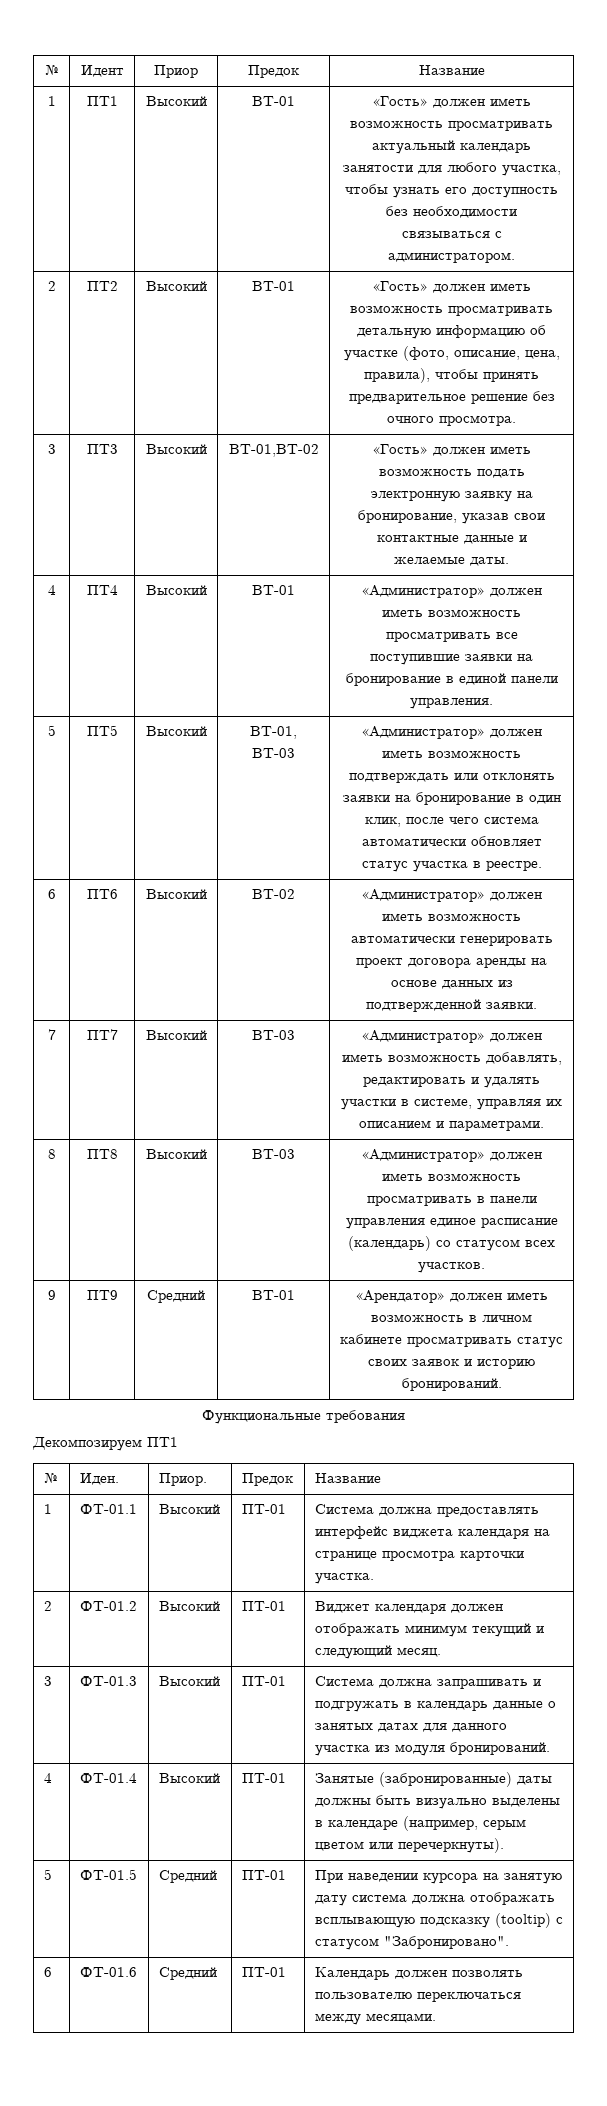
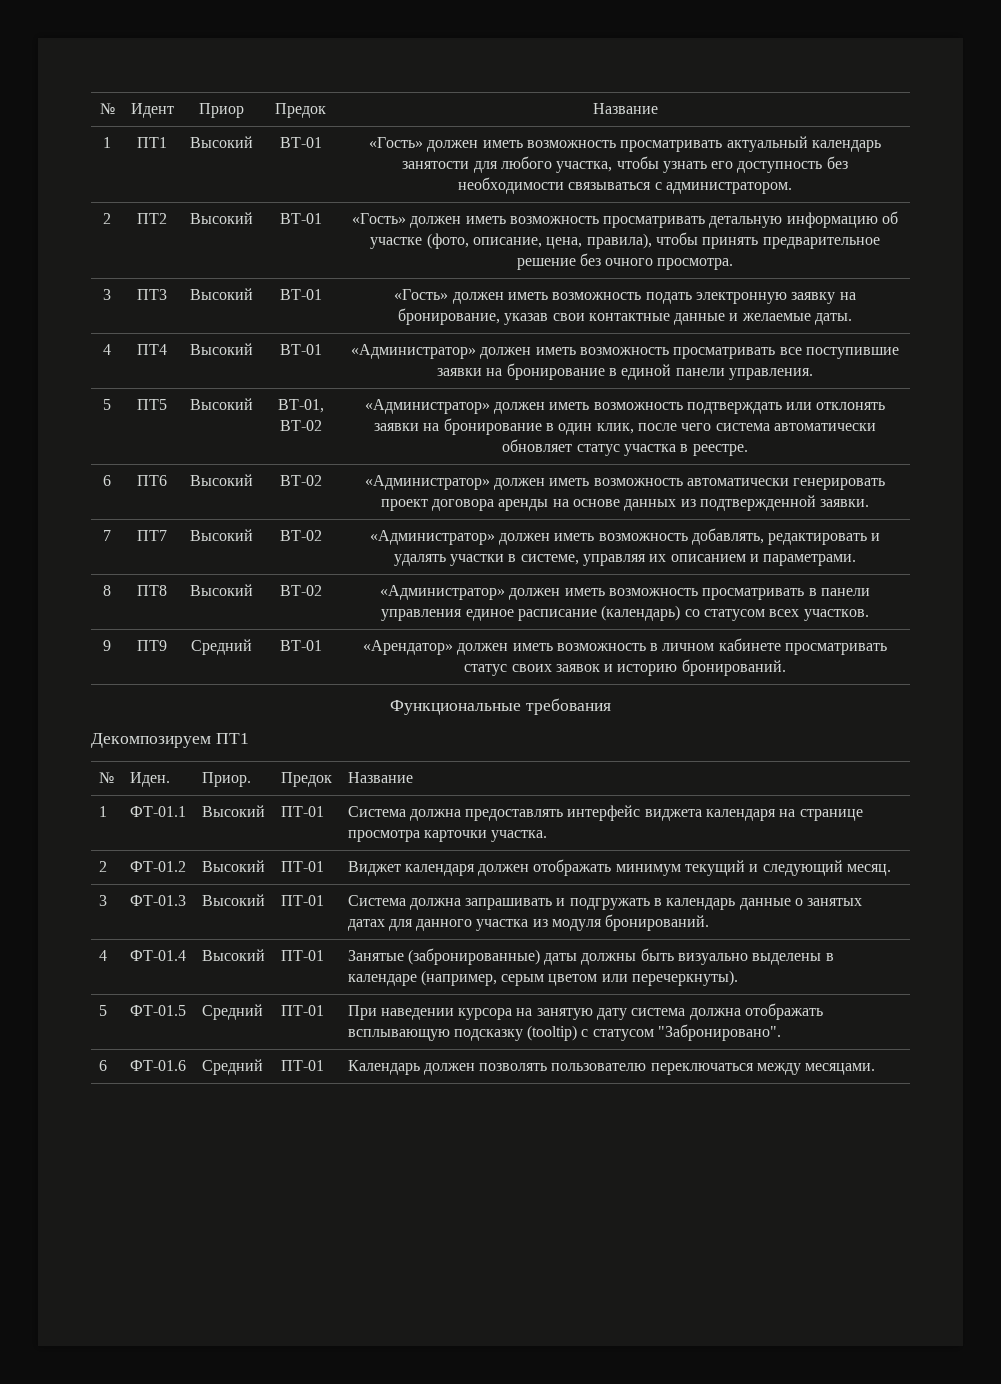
- 3 | ПТ3 | Высокий | BT-01,BT-02 | «Гость» должен иметь возможность подать электронную заявку на бронирование, указав свои контактные данные и желаемые даты.
+ 3 | ПТ3 | Высокий | BT-01 | «Гость» должен иметь возможность подать электронную заявку на бронирование, указав свои контактные данные и желаемые даты.
- 5 | ПТ5 | Высокий | BT-01, BT-03 | «Администратор» должен иметь возможность подтверждать или отклонять заявки на бронирование в один клик, после чего система автоматически обновляет статус участка в реестре.
+ 5 | ПТ5 | Высокий | BT-01, BT-02 | «Администратор» должен иметь возможность подтверждать или отклонять заявки на бронирование в один клик, после чего система автоматически обновляет статус участка в реестре.
- 7 | ПТ7 | Высокий | BT-03 | «Администратор» должен иметь возможность добавлять, редактировать и удалять участки в системе, управляя их описанием и параметрами.
+ 7 | ПТ7 | Высокий | BT-02 | «Администратор» должен иметь возможность добавлять, редактировать и удалять участки в системе, управляя их описанием и параметрами.
- 8 | ПТ8 | Высокий | BT-03 | «Администратор» должен иметь возможность просматривать в панели управления единое расписание (календарь) со статусом всех участков.
+ 8 | ПТ8 | Высокий | BT-02 | «Администратор» должен иметь возможность просматривать в панели управления единое расписание (календарь) со статусом всех участков.

